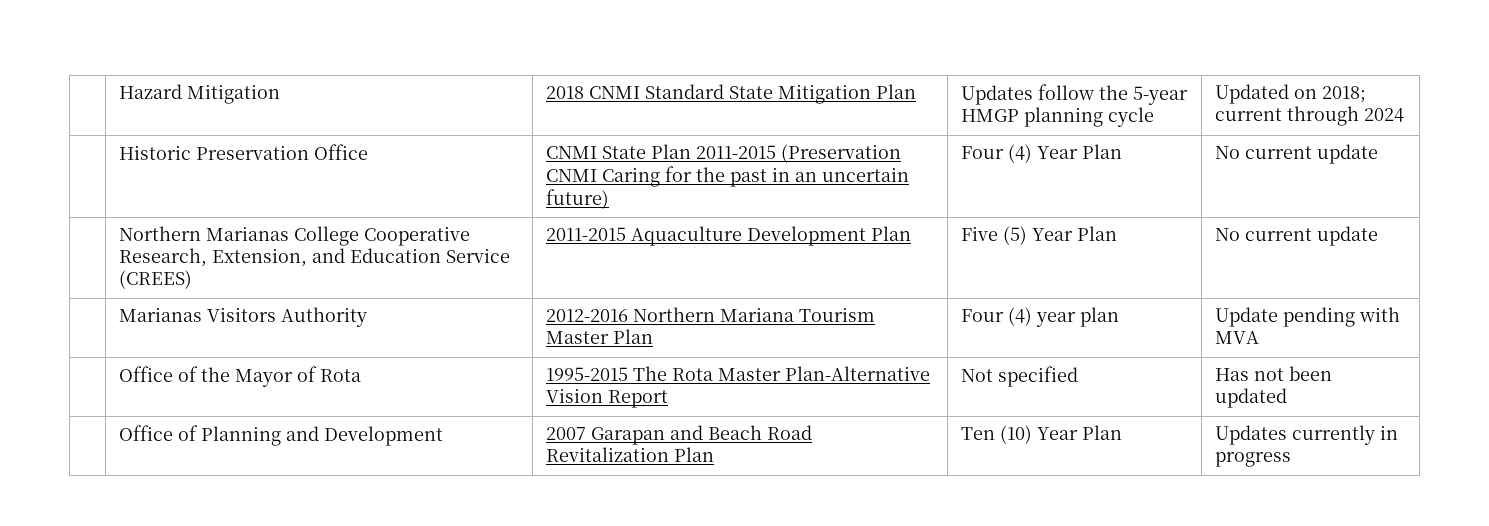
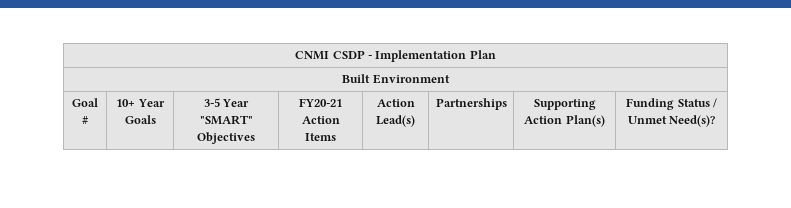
- | Hazard Mitigation | 2018 CNMI Standard State Mitigation Plan | Updates follow the 5-year HMGP planning cycle | Updated on 2018; current through 2024
- | Historic Preservation Office | CNMI State Plan 2011-2015 (Preservation CNMI Caring for the past in an uncertain future) | Four (4) Year Plan | No current update
- | Northern Marianas College Cooperative Research, Extension, and Education Service (CREES) | 2011-2015 Aquaculture Development Plan | Five (5) Year Plan | No current update
- | Marianas Visitors Authority | 2012-2016 Northern Mariana Tourism Master Plan | Four (4) year plan | Update pending with MVA
- | Office of the Mayor of Rota | 1995-2015 The Rota Master Plan-Alternative Vision Report | Not specified | Has not been updated
- | Office of Planning and Development | 2007 Garapan and Beach Road Revitalization Plan | Ten (10) Year Plan | Updates currently in progress
+ CNMI CSDP - Implementation Plan
+ Built Environment
+ Goal # | 10+ Year Goals | 3-5 Year "SMART" Objectives | FY20-21 Action Items | Action Lead(s) | Partnerships | Supporting Action Plan(s) | Funding Status / Unmet Need(s)?

